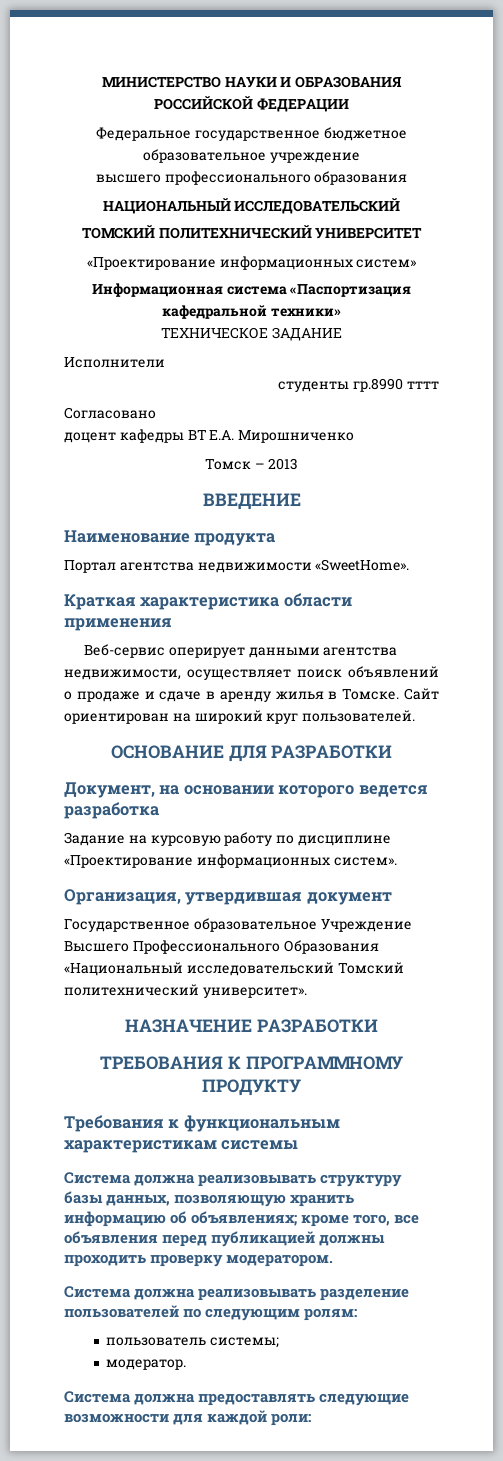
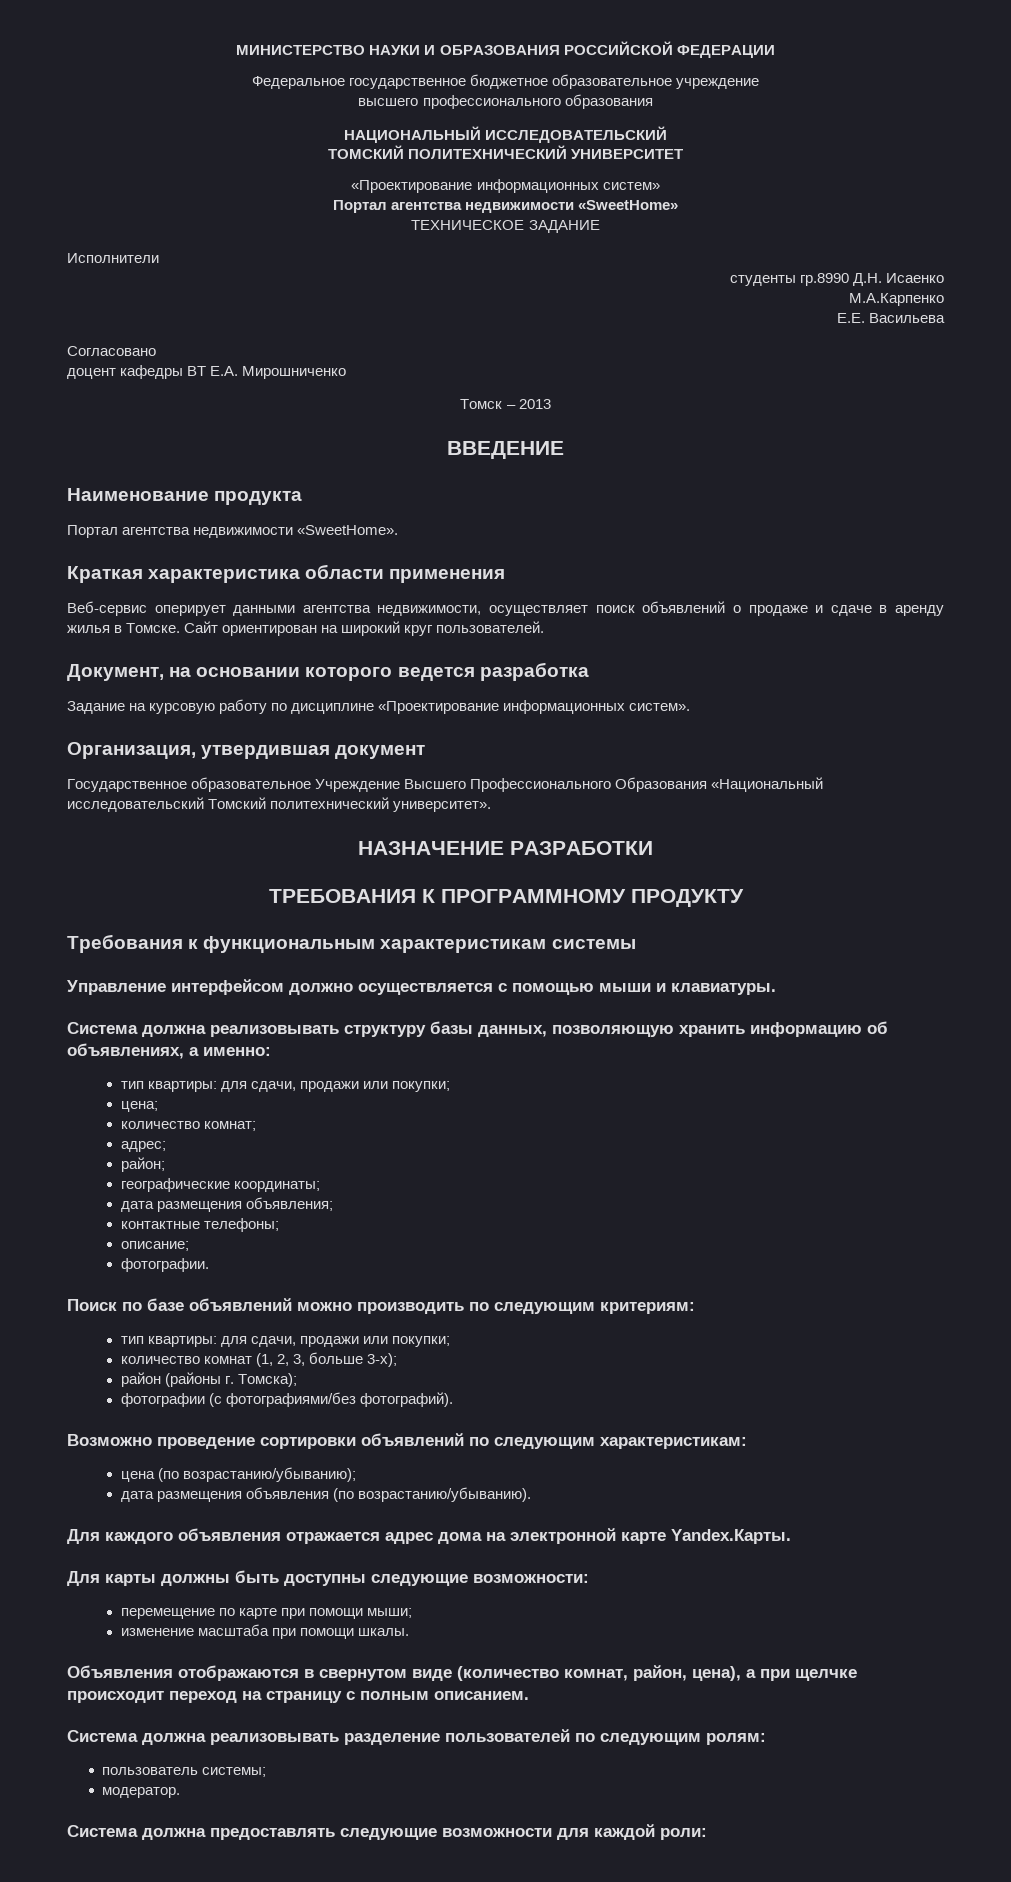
- Информационная система «Паспортизация кафедральной техники»
+ Портал агентства недвижимости «SweetHome»
- студенты гр.8990 тттт
+ студенты гр.8990 Д.Н. Исаенко
+ М.А.Карпенко
+ Е.Е. Васильева
- ОСНОВАНИЕ ДЛЯ РАЗРАБОТКИ
+ Управление интерфейсом должно осуществляется с помощью мыши и клавиатуры.
- Система должна реализовывать структуру базы данных, позволяющую хранить информацию об объявлениях; кроме того, все объявления перед публикацией должны проходить проверку модератором.
+ Система должна реализовывать структуру базы данных, позволяющую хранить информацию об объявлениях, а именно:
+ тип квартиры: для сдачи, продажи или покупки;
+ цена;
+ количество комнат;
+ адрес;
+ район;
+ географические координаты;
+ дата размещения объявления;
+ контактные телефоны;
+ описание;
+ фотографии.
+ Поиск по базе объявлений можно производить по следующим критериям:
+ тип квартиры: для сдачи, продажи или покупки;
+ количество комнат (1, 2, 3, больше 3-х);
+ район (районы г. Томска);
+ фотографии (с фотографиями/без фотографий).
+ Возможно проведение сортировки объявлений по следующим характеристикам:
+ цена (по возрастанию/убыванию);
+ дата размещения объявления (по возрастанию/убыванию).
+ Для каждого объявления отражается адрес дома на электронной карте Yandex.Карты.
+ Для карты должны быть доступны следующие возможности:
+ перемещение по карте при помощи мыши;
+ изменение масштаба при помощи шкалы.
+ Объявления отображаются в свернутом виде (количество комнат, район, цена), а при щелчке происходит переход на страницу с полным описанием.

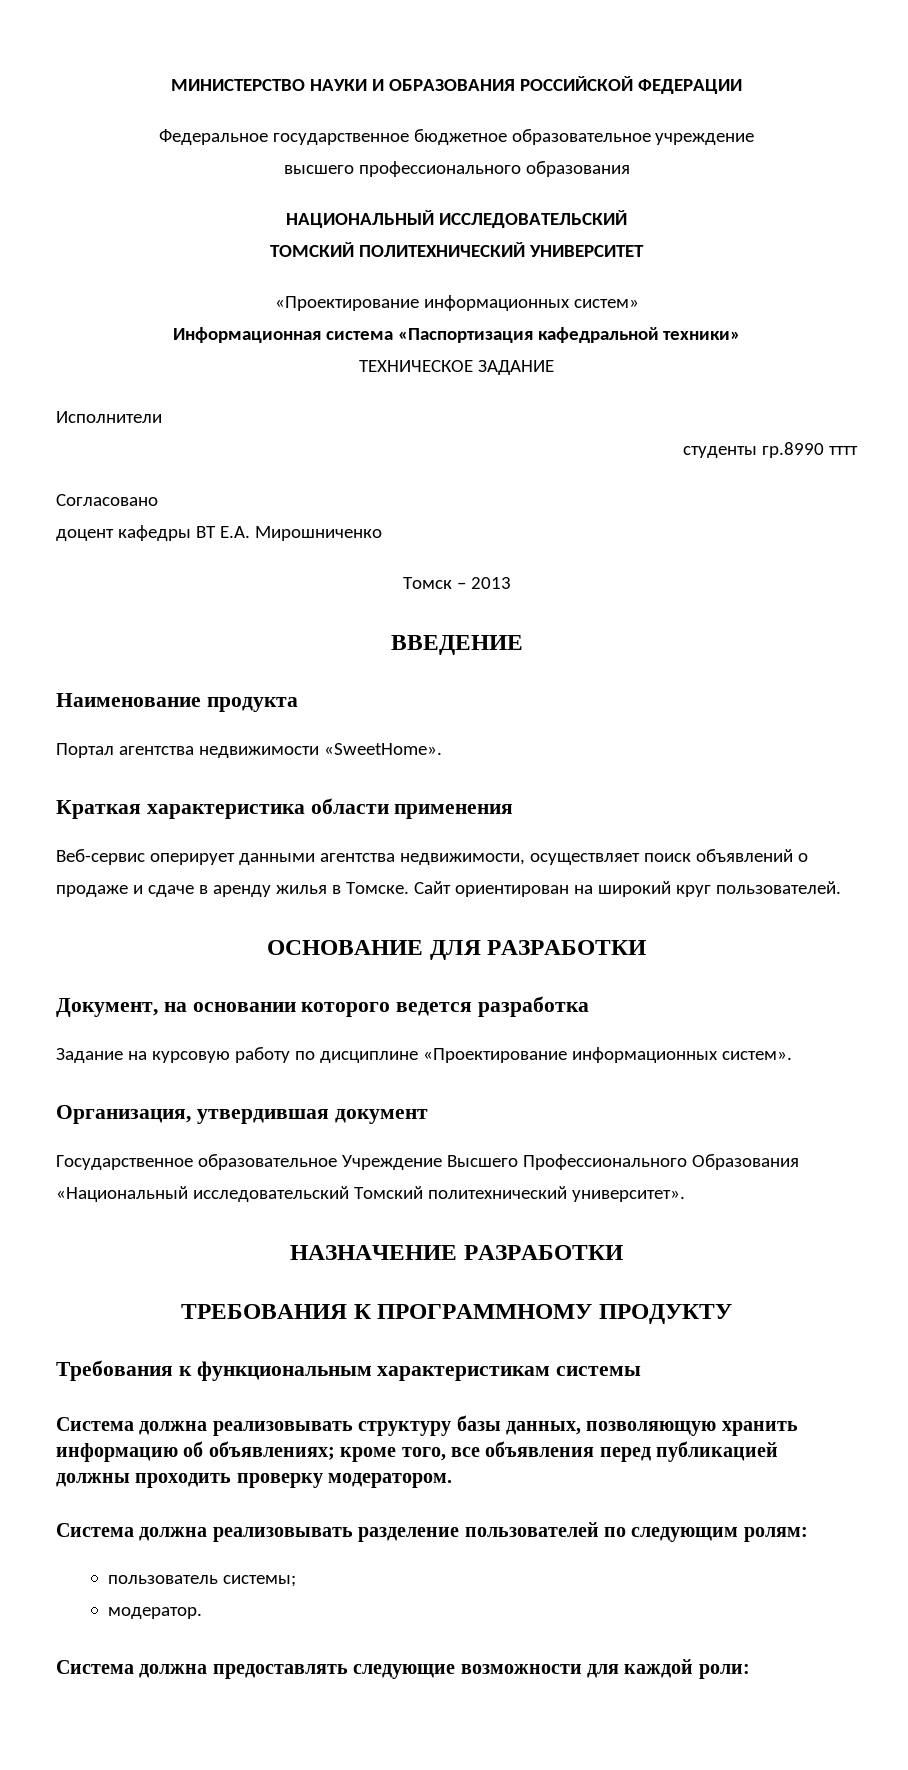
- Портал агентства недвижимости «SweetHome»
+ Информационная система «Паспортизация кафедральной техники»
- студенты гр.8990 Д.Н. Исаенко
- М.А.Карпенко
- Е.Е. Васильева
+ студенты гр.8990 тттт
+ ОСНОВАНИЕ ДЛЯ РАЗРАБОТКИ
- Управление интерфейсом должно осуществляется с помощью мыши и клавиатуры.
- Система должна реализовывать структуру базы данных, позволяющую хранить информацию об объявлениях, а именно:
- тип квартиры: для сдачи, продажи или покупки;
- цена;
- количество комнат;
- адрес;
- район;
- географические координаты;
- дата размещения объявления;
- контактные телефоны;
- описание;
- фотографии.
- Поиск по базе объявлений можно производить по следующим критериям:
- тип квартиры: для сдачи, продажи или покупки;
- количество комнат (1, 2, 3, больше 3-х);
- район (районы г. Томска);
- фотографии (с фотографиями/без фотографий).
- Возможно проведение сортировки объявлений по следующим характеристикам:
- цена (по возрастанию/убыванию);
- дата размещения объявления (по возрастанию/убыванию).
- Для каждого объявления отражается адрес дома на электронной карте Yandex.Карты.
- Для карты должны быть доступны следующие возможности:
- перемещение по карте при помощи мыши;
- изменение масштаба при помощи шкалы.
- Объявления отображаются в свернутом виде (количество комнат, район, цена), а при щелчке происходит переход на страницу с полным описанием.
+ Система должна реализовывать структуру базы данных, позволяющую хранить информацию об объявлениях; кроме того, все объявления перед публикацией должны проходить проверку модератором.

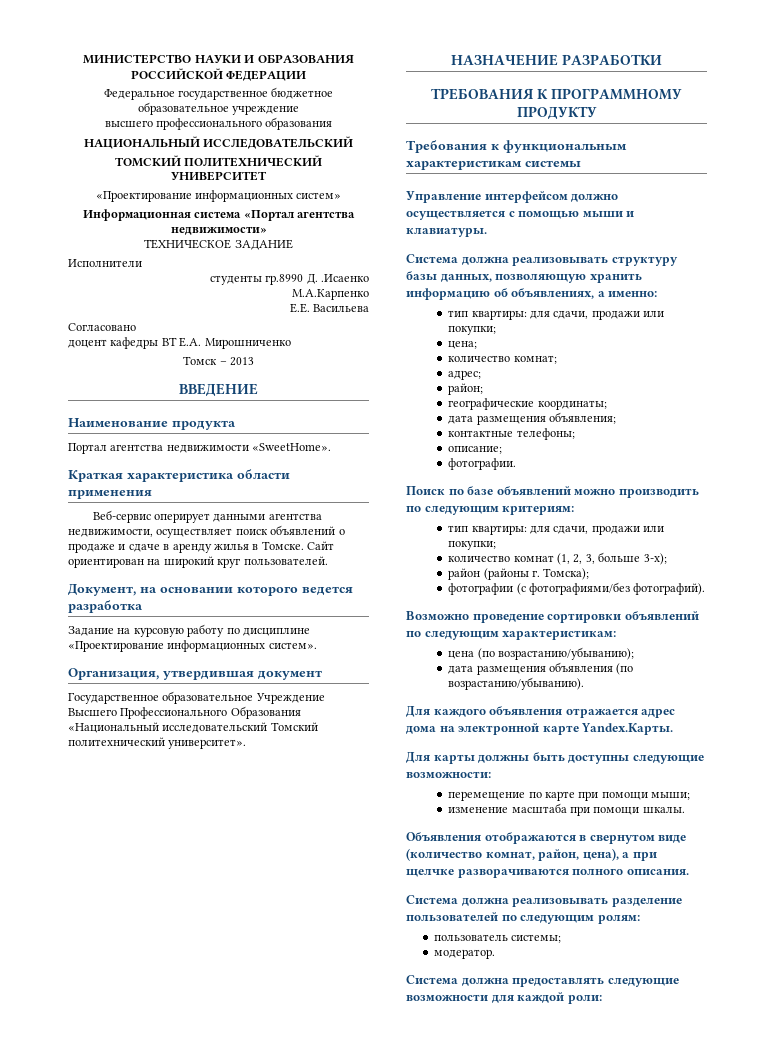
- Информационная система «Паспортизация кафедральной техники»
+ Информационная система «Портал агентства недвижимости»
- студенты гр.8990 тттт
+ студенты гр.8990 Д. .Исаенко
+ М.А.Карпенко
+ Е.Е. Васильева
- ОСНОВАНИЕ ДЛЯ РАЗРАБОТКИ
+ Управление интерфейсом должно осуществляется с помощью мыши и клавиатуры.
- Система должна реализовывать структуру базы данных, позволяющую хранить информацию об объявлениях; кроме того, все объявления перед публикацией должны проходить проверку модератором.
+ Система должна реализовывать структуру базы данных, позволяющую хранить информацию об объявлениях, а именно:
+ тип квартиры: для сдачи, продажи или покупки;
+ цена;
+ количество комнат;
+ адрес;
+ район;
+ географические координаты;
+ дата размещения объявления;
+ контактные телефоны;
+ описание;
+ фотографии.
+ Поиск по базе объявлений можно производить по следующим критериям:
+ тип квартиры: для сдачи, продажи или покупки;
+ количество комнат (1, 2, 3, больше 3-х);
+ район (районы г. Томска);
+ фотографии (с фотографиями/без фотографий).
+ Возможно проведение сортировки объявлений по следующим характеристикам:
+ цена (по возрастанию/убыванию);
+ дата размещения объявления (по возрастанию/убыванию).
+ Для каждого объявления отражается адрес дома на электронной карте Yandex.Карты.
+ Для карты должны быть доступны следующие возможности:
+ перемещение по карте при помощи мыши;
+ изменение масштаба при помощи шкалы.
+ Объявления отображаются в свернутом виде (количество комнат, район, цена), а при щелчке разворачиваются полного описания.

